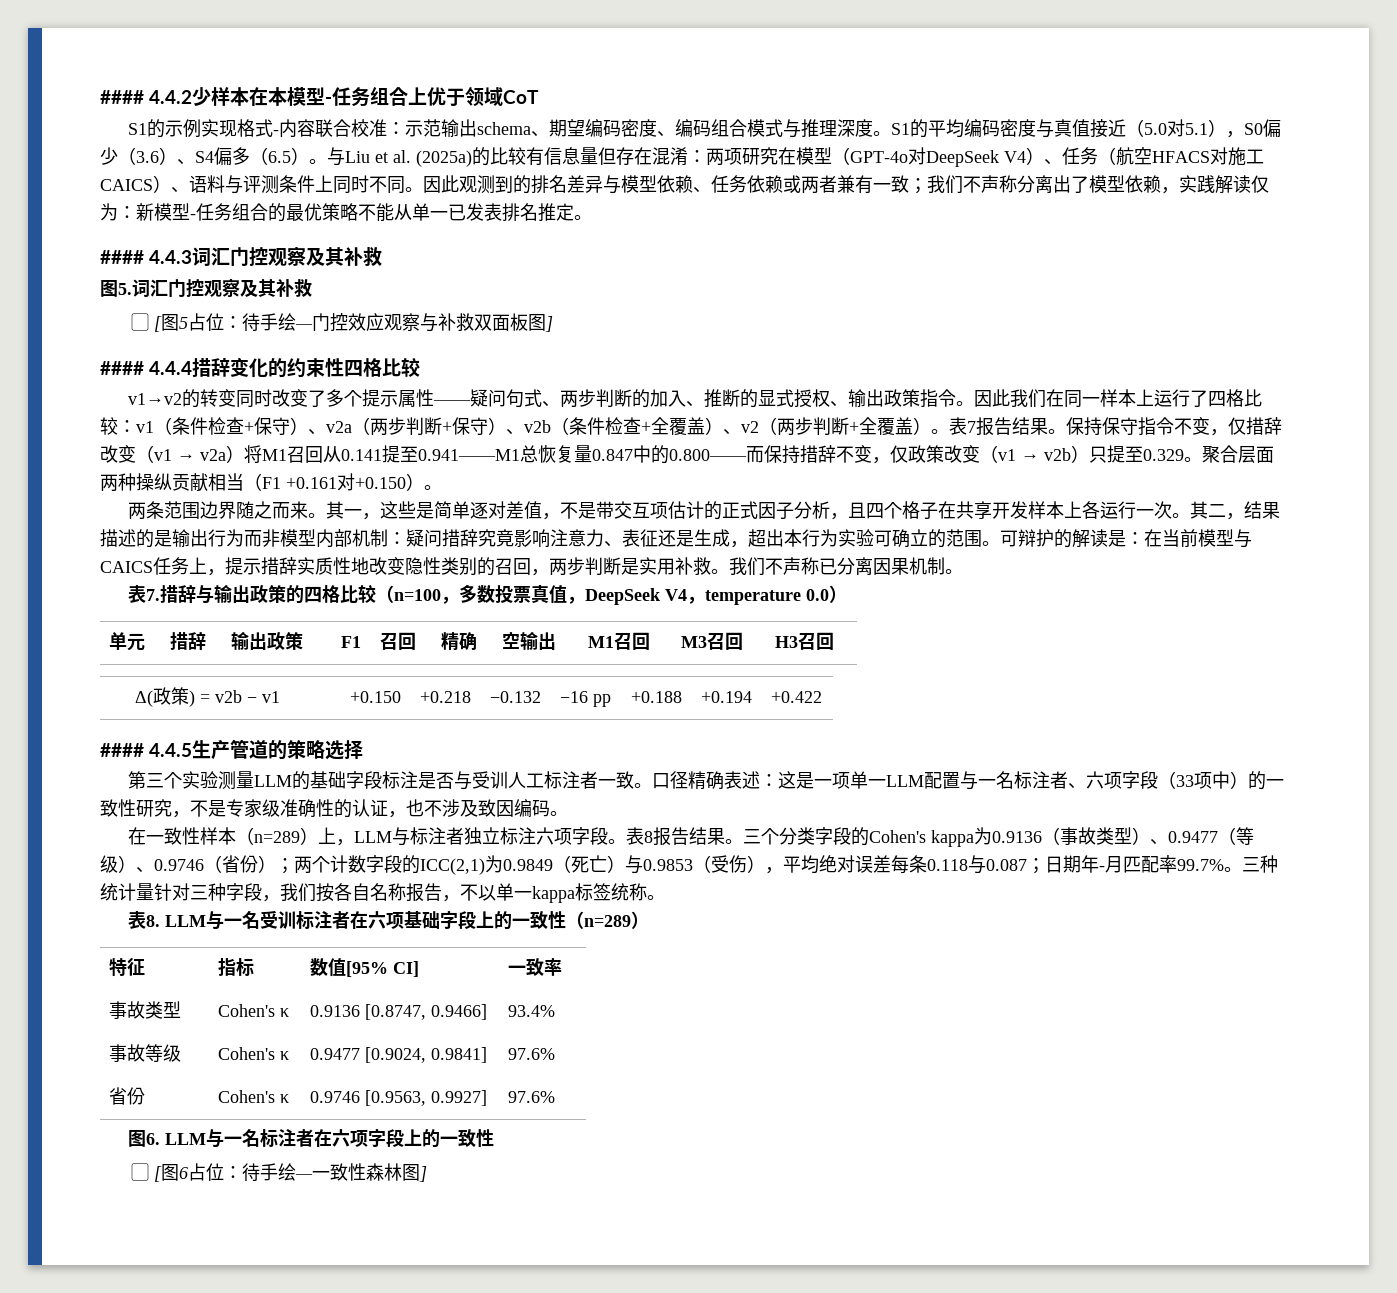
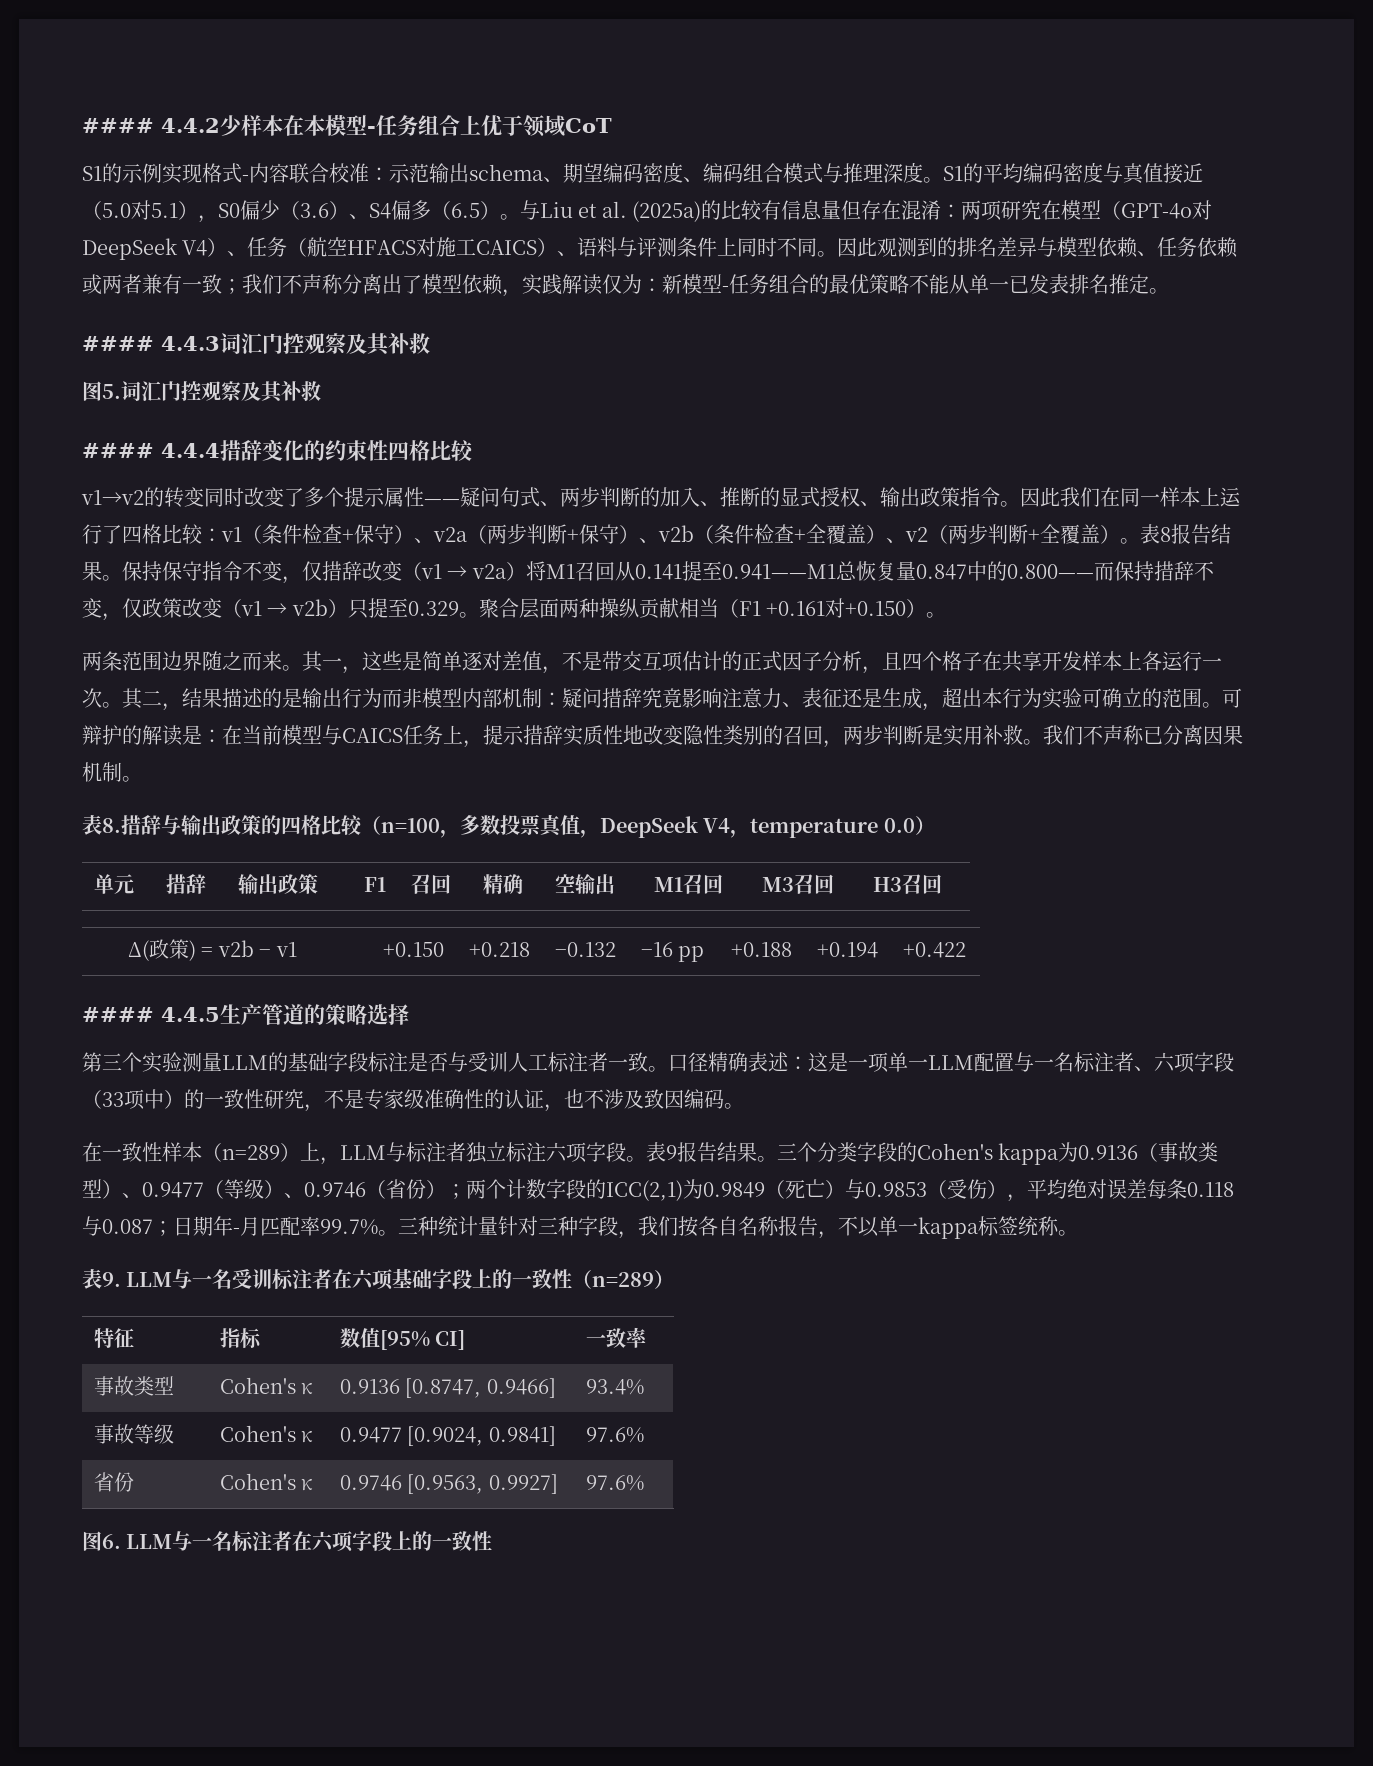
- ▢ [图5占位：待手绘—门控效应观察与补救双面板图]
- 表7报告结果。
+ 表8报告结果。
- 表7.措辞与输出政策的四格比较（n=100，多数投票真值，DeepSeek V4，temperature 0.0）
+ 表8.措辞与输出政策的四格比较（n=100，多数投票真值，DeepSeek V4，temperature 0.0）
- 表8报告结果。
+ 表9报告结果。
- 表8. LLM与一名受训标注者在六项基础字段上的一致性（n=289）
+ 表9. LLM与一名受训标注者在六项基础字段上的一致性（n=289）
- ▢ [图6占位：待手绘—一致性森林图]

